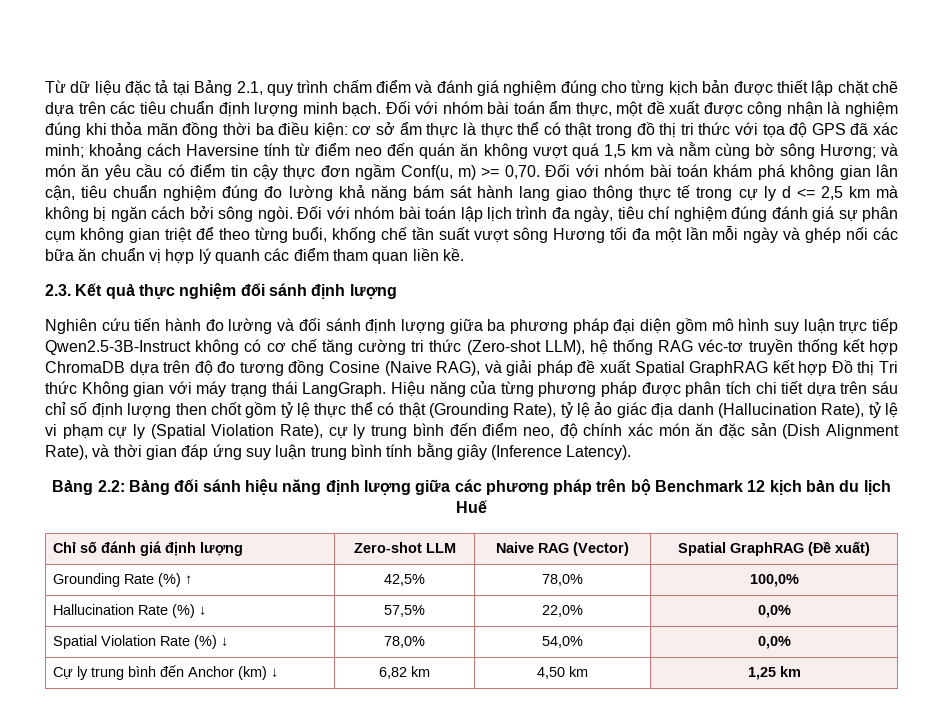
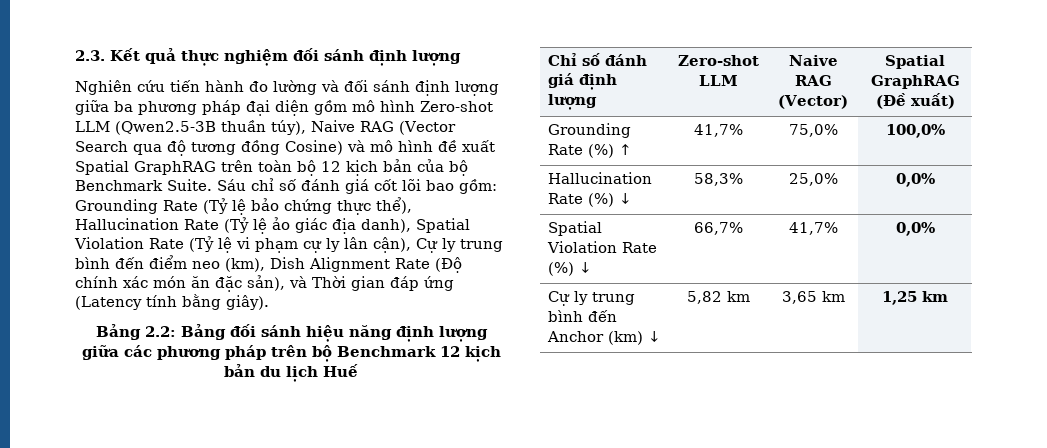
- Từ dữ liệu đặc tả tại Bảng 2.1, quy trình chấm điểm và đánh giá nghiệm đúng cho từng kịch bản được thiết lập chặt chẽ dựa trên các tiêu chuẩn định lượng minh bạch. Đối với nhóm bài toán ẩm thực, một đề xuất được công nhận là nghiệm đúng khi thỏa mãn đồng thời ba điều kiện: cơ sở ẩm thực là thực thể có thật trong đồ thị tri thức với tọa độ GPS đã xác minh; khoảng cách Haversine tính từ điểm neo đến quán ăn không vượt quá 1,5 km và nằm cùng bờ sông Hương; và món ăn yêu cầu có điểm tin cậy thực đơn ngầm Conf(u, m) >= 0,70. Đối với nhóm bài toán khám phá không gian lân cận, tiêu chuẩn nghiệm đúng đo lường khả năng bám sát hành lang giao thông thực tế trong cự ly d <= 2,5 km mà không bị ngăn cách bởi sông ngòi. Đối với nhóm bài toán lập lịch trình đa ngày, tiêu chí nghiệm đúng đánh giá sự phân cụm không gian triệt để theo từng buổi, khống chế tần suất vượt sông Hương tối đa một lần mỗi ngày và ghép nối các bữa ăn chuẩn vị hợp lý quanh các điểm tham quan liền kề.
- Nghiên cứu tiến hành đo lường và đối sánh định lượng giữa ba phương pháp đại diện gồm mô hình suy luận trực tiếp Qwen2.5-3B-Instruct không có cơ chế tăng cường tri thức (Zero-shot LLM), hệ thống RAG véc-tơ truyền thống kết hợp ChromaDB dựa trên độ đo tương đồng Cosine (Naive RAG), và giải pháp đề xuất Spatial GraphRAG kết hợp Đồ thị Tri thức Không gian với máy trạng thái LangGraph. Hiệu năng của từng phương pháp được phân tích chi tiết dựa trên sáu chỉ số định lượng then chốt gồm tỷ lệ thực thể có thật (Grounding Rate), tỷ lệ ảo giác địa danh (Hallucination Rate), tỷ lệ vi phạm cự ly (Spatial Violation Rate), cự ly trung bình đến điểm neo, độ chính xác món ăn đặc sản (Dish Alignment Rate), và thời gian đáp ứng suy luận trung bình tính bằng giây (Inference Latency).
+ Nghiên cứu tiến hành đo lường và đối sánh định lượng giữa ba phương pháp đại diện gồm mô hình Zero-shot LLM (Qwen2.5-3B thuần túy), Naive RAG (Vector Search qua độ tương đồng Cosine) và mô hình đề xuất Spatial GraphRAG trên toàn bộ 12 kịch bản của bộ Benchmark Suite. Sáu chỉ số đánh giá cốt lõi bao gồm: Grounding Rate (Tỷ lệ bảo chứng thực thể), Hallucination Rate (Tỷ lệ ảo giác địa danh), Spatial Violation Rate (Tỷ lệ vi phạm cự ly lân cận), Cự ly trung bình đến điểm neo (km), Dish Alignment Rate (Độ chính xác món ăn đặc sản), và Thời gian đáp ứng (Latency tính bằng giây).
- Grounding Rate (%) ↑ | 42,5% | 78,0% | 100,0%
+ Grounding Rate (%) ↑ | 41,7% | 75,0% | 100,0%
- Hallucination Rate (%) ↓ | 57,5% | 22,0% | 0,0%
+ Hallucination Rate (%) ↓ | 58,3% | 25,0% | 0,0%
- Spatial Violation Rate (%) ↓ | 78,0% | 54,0% | 0,0%
+ Spatial Violation Rate (%) ↓ | 66,7% | 41,7% | 0,0%
- Cự ly trung bình đến Anchor (km) ↓ | 6,82 km | 4,50 km | 1,25 km
+ Cự ly trung bình đến Anchor (km) ↓ | 5,82 km | 3,65 km | 1,25 km

